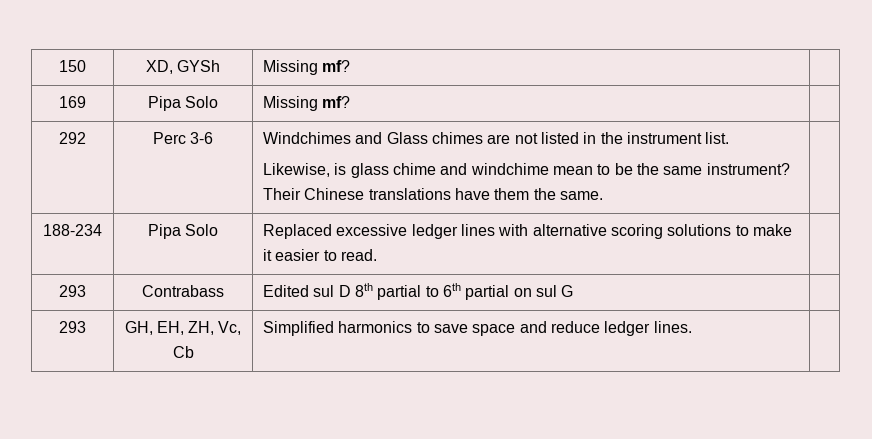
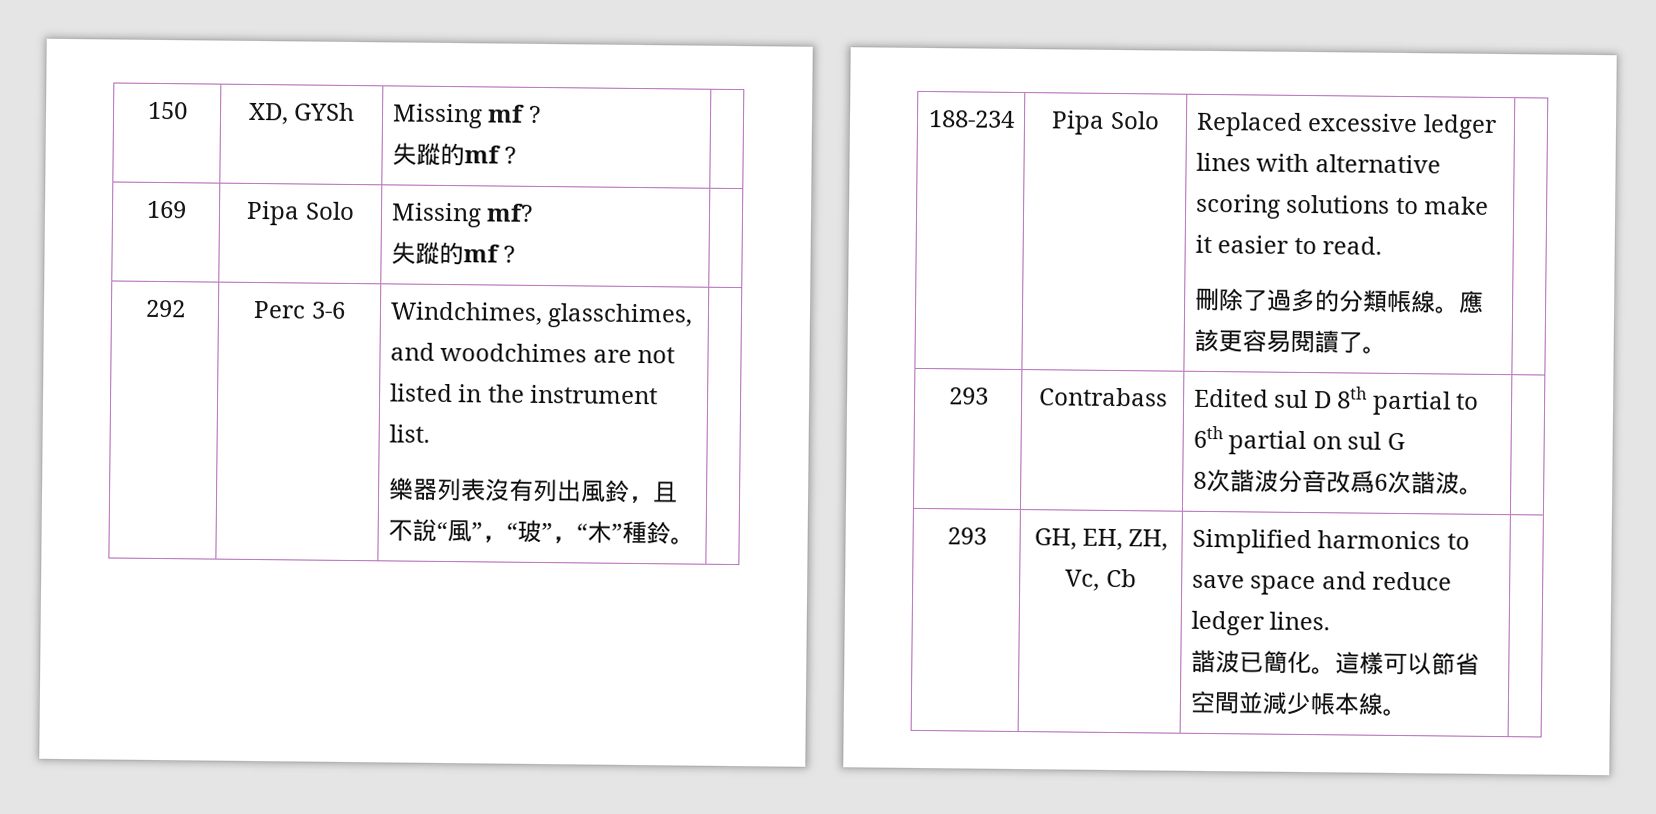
- 150 | XD, GYSh | Missing mf? |
+ 150 | XD, GYSh | Missing mf ?
+ 失蹤的mf ? |
- 169 | Pipa Solo | Missing mf? |
+ 169 | Pipa Solo | Missing mf?
+ 失蹤的mf ? |
- 292 | Perc 3-6 | Windchimes and Glass chimes are not listed in the instrument list.
- Likewise, is glass chime and windchime mean to be the same instrument? Their Chinese translations have them the same. |
+ 292 | Perc 3-6 | Windchimes, glasschimes, and woodchimes are not listed in the instrument list.
+ 樂器列表沒有列出風鈴，且不說“風”，“玻”，“木”種鈴。 |
- 188-234 | Pipa Solo | Replaced excessive ledger lines with alternative scoring solutions to make it easier to read. |
+ 188-234 | Pipa Solo | Replaced excessive ledger lines with alternative scoring solutions to make it easier to read.
+ 刪除了過多的分類帳線。應該更容易閱讀了。 |
- 293 | Contrabass | Edited sul D 8th partial to 6th partial on sul G |
+ 293 | Contrabass | Edited sul D 8th partial to 6th partial on sul G
+ 8次諧波分音改爲6次諧波。 |
- 293 | GH, EH, ZH, Vc, Cb | Simplified harmonics to save space and reduce ledger lines. |
+ 293 | GH, EH, ZH, Vc, Cb | Simplified harmonics to save space and reduce ledger lines.
+ 諧波已簡化。這樣可以節省空間並減少帳本線。 |

